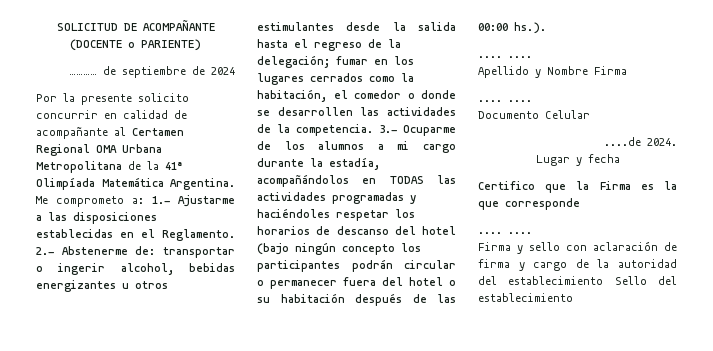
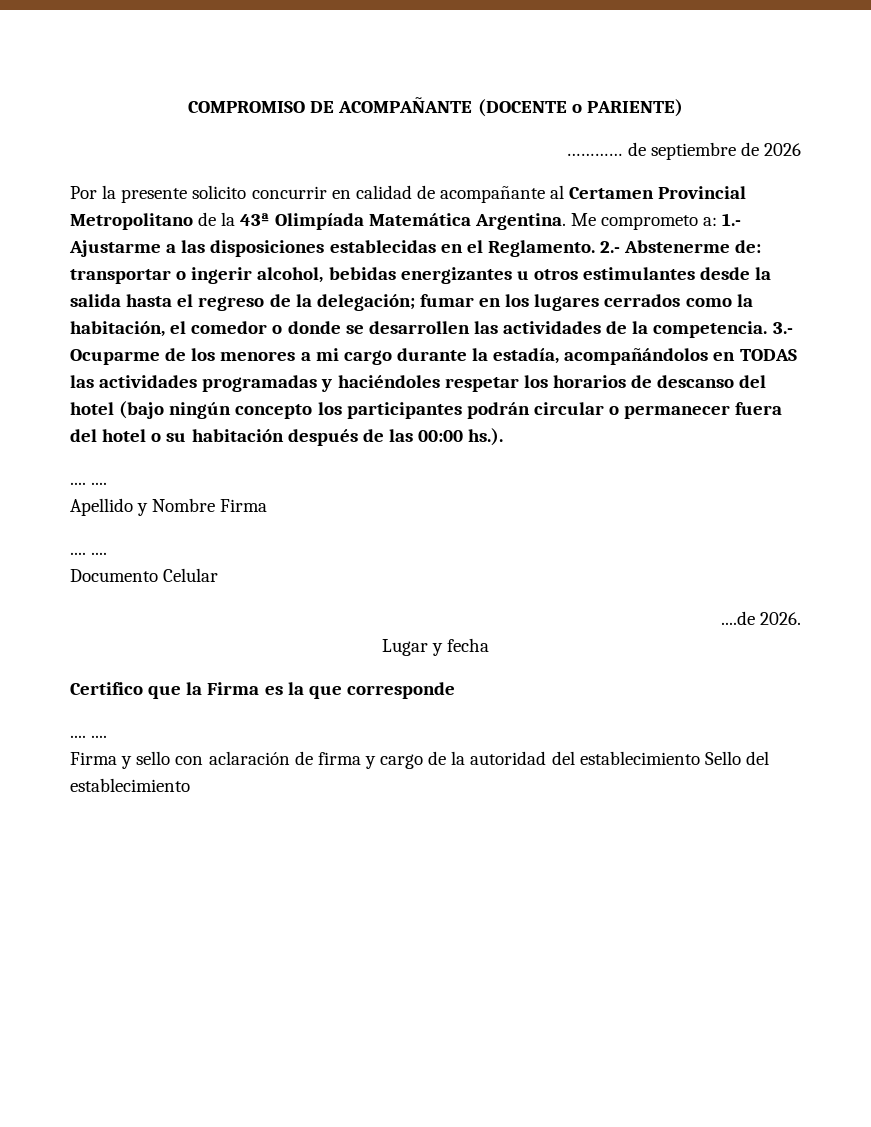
- SOLICITUD DE ACOMPAÑANTE (DOCENTE o PARIENTE)
+ COMPROMISO DE ACOMPAÑANTE (DOCENTE o PARIENTE)
- ………… de septiembre de 2024
+ ………… de septiembre de 2026
- Por la presente solicito concurrir en calidad de acompañante al Certamen Regional OMA Urbana Metropolitana de la 41ª Olimpíada Matemática Argentina.
+ Por la presente solicito concurrir en calidad de acompañante al Certamen Provincial Metropolitano de la 43ª Olimpíada Matemática Argentina.
- 3.- Ocuparme de los alumnos a mi cargo durante la estadía, acompañándolos en TODAS las actividades programadas y haciéndoles respetar los horarios de descanso del hotel (bajo ningún concepto los participantes podrán circular o permanecer fuera del hotel o su habitación después de las 00:00 hs.).
+ 3.- Ocuparme de los menores a mi cargo durante la estadía, acompañándolos en TODAS las actividades programadas y haciéndoles respetar los horarios de descanso del hotel (bajo ningún concepto los participantes podrán circular o permanecer fuera del hotel o su habitación después de las 00:00 hs.).
- ....de 2024.
+ ....de 2026.

